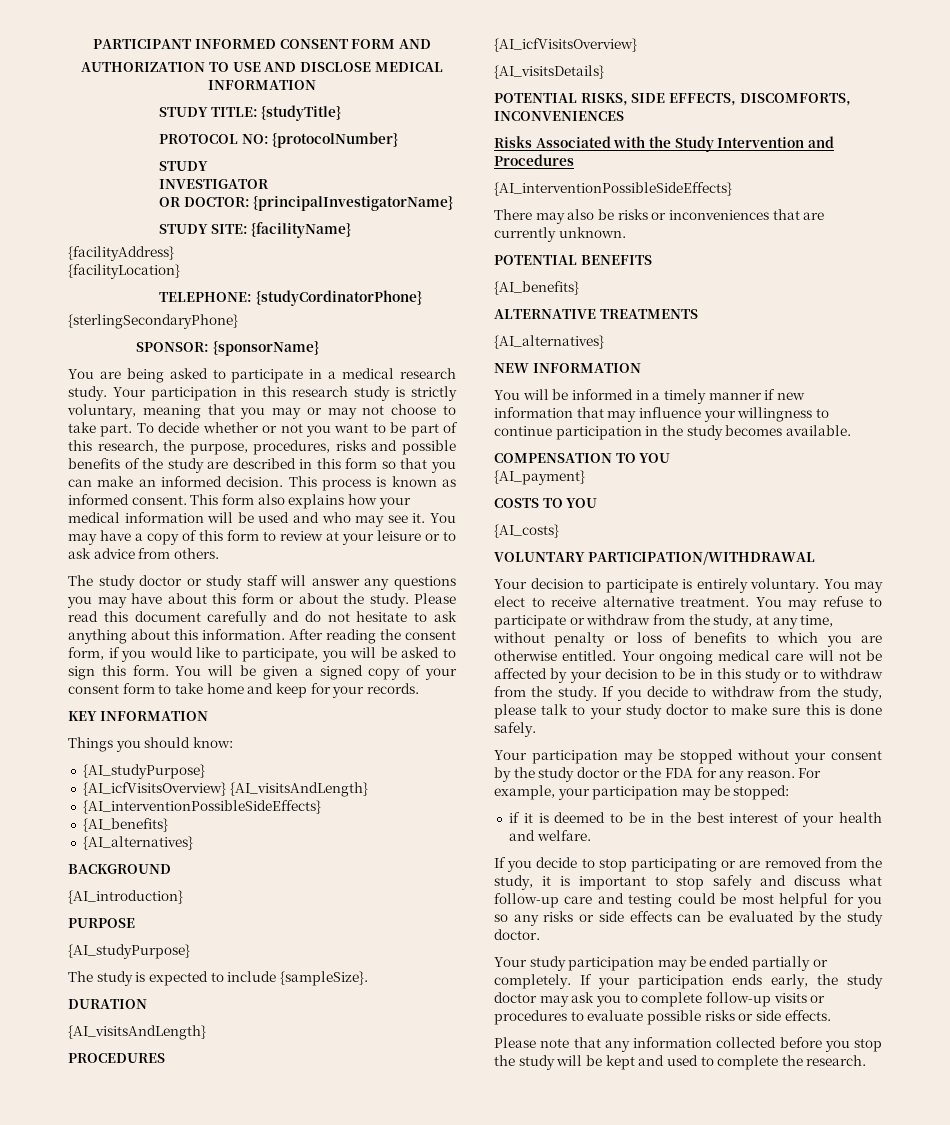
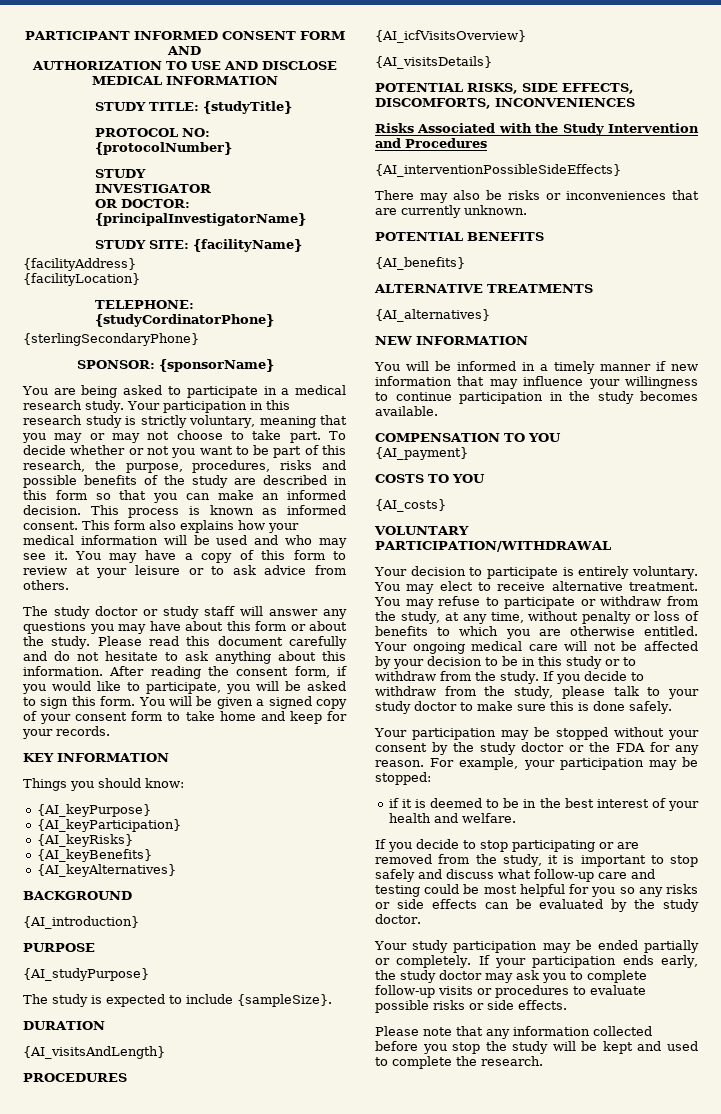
  Things you should know:
- {AI_studyPurpose}
- {AI_icfVisitsOverview} {AI_visitsAndLength}
- {AI_interventionPossibleSideEffects}
- {AI_benefits}
- {AI_alternatives}
+ {AI_keyPurpose}
+ {AI_keyParticipation}
+ {AI_keyRisks}
+ {AI_keyBenefits}
+ {AI_keyAlternatives}

